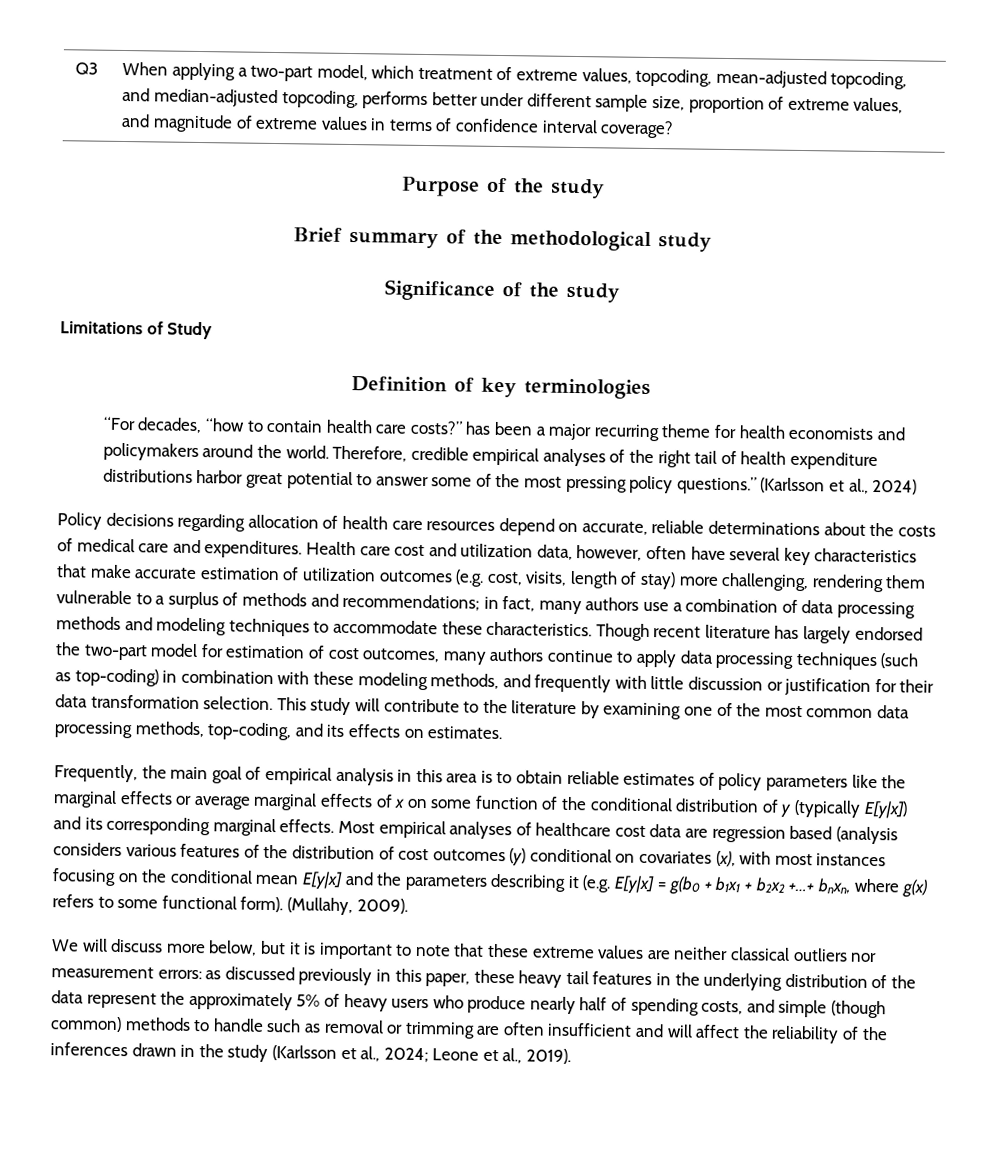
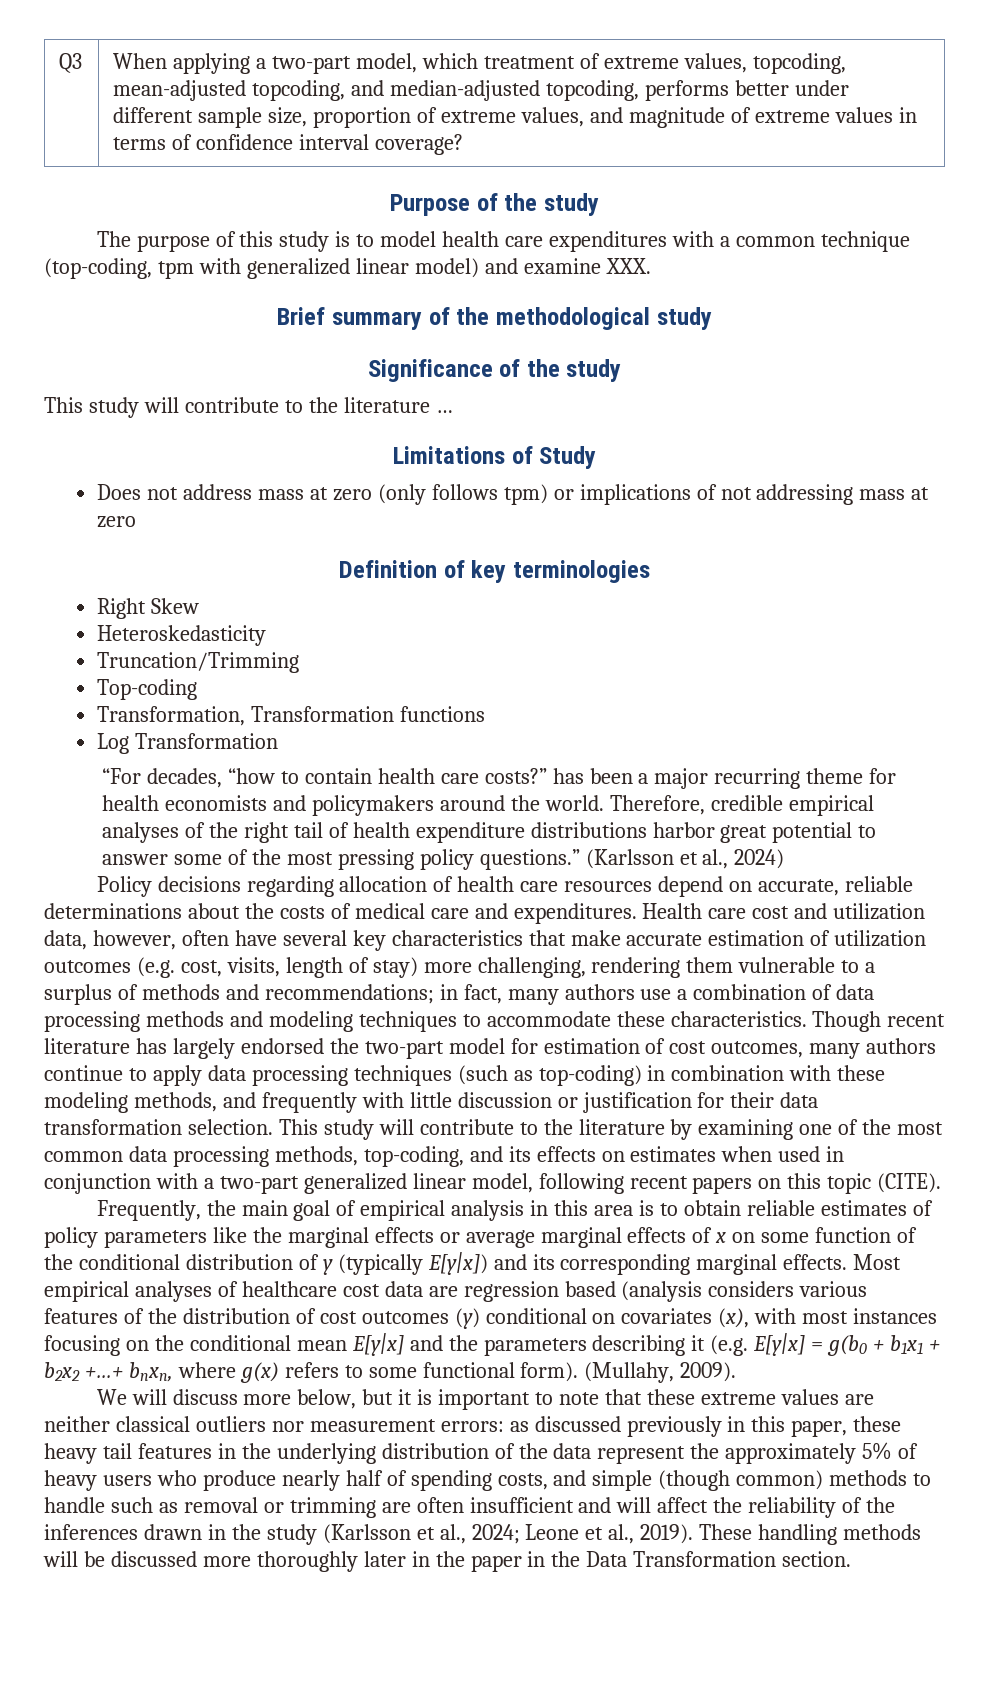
+ The purpose of this study is to model health care expenditures with a common technique (top-coding, tpm with generalized linear model) and examine XXX.
+ This study will contribute to the literature …
  Limitations of Study
+ Does not address mass at zero (only follows tpm) or implications of not addressing mass at zero
  Definition of key terminologies
+ Right Skew
+ Heteroskedasticity
+ Truncation/Trimming
+ Top-coding
+ Transformation, Transformation functions
+ Log Transformation
- This study will contribute to the literature by examining one of the most common data processing methods, top-coding, and its effects on estimates.
+ This study will contribute to the literature by examining one of the most common data processing methods, top-coding, and its effects on estimates when used in conjunction with a two-part generalized linear model, following recent papers on this topic (CITE).
+ These handling methods will be discussed more thoroughly later in the paper in the Data Transformation section.

